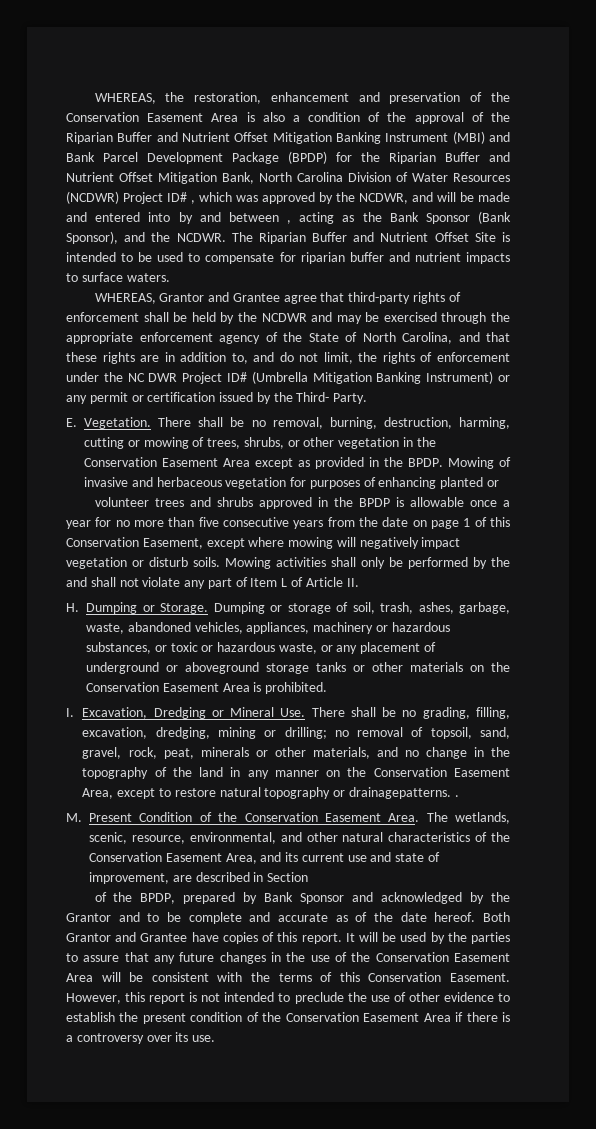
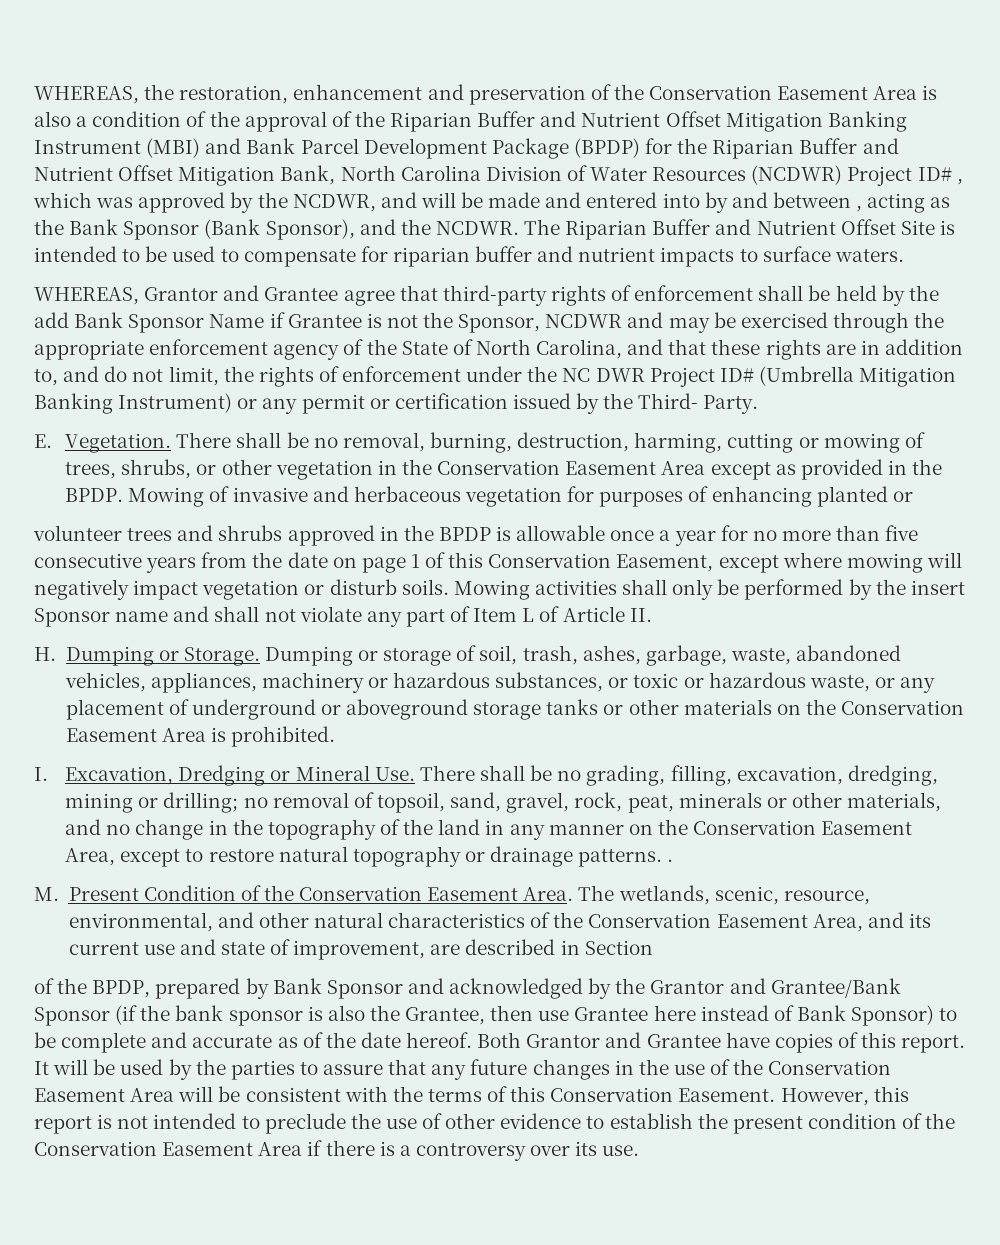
- WHEREAS, Grantor and Grantee agree that third-party rights of enforcement shall be held by the NCDWR and may be exercised through the appropriate enforcement agency of the State of North Carolina, and that these rights are in addition to, and do not limit, the rights of enforcement under the NC DWR Project ID# (Umbrella Mitigation Banking Instrument) or any permit or certification issued by the Third- Party.
+ WHEREAS, Grantor and Grantee agree that third-party rights of enforcement shall be held by the add Bank Sponsor Name if Grantee is not the Sponsor, NCDWR and may be exercised through the appropriate enforcement agency of the State of North Carolina, and that these rights are in addition to, and do not limit, the rights of enforcement under the NC DWR Project ID# (Umbrella Mitigation Banking Instrument) or any permit or certification issued by the Third- Party.
- Mowing activities shall only be performed by the and shall not violate any part of Item L of Article II.
+ Mowing activities shall only be performed by the insert Sponsor name and shall not violate any part of Item L of Article II.
- I. Excavation, Dredging or Mineral Use. There shall be no grading, filling, excavation, dredging, mining or drilling; no removal of topsoil, sand, gravel, rock, peat, minerals or other materials, and no change in the topography of the land in any manner on the Conservation Easement Area, except to restore natural topography or drainagepatterns. .
+ I. Excavation, Dredging or Mineral Use. There shall be no grading, filling, excavation, dredging, mining or drilling; no removal of topsoil, sand, gravel, rock, peat, minerals or other materials, and no change in the topography of the land in any manner on the Conservation Easement Area, except to restore natural topography or drainage patterns. .
- of the BPDP, prepared by Bank Sponsor and acknowledged by the Grantor and to be complete and accurate as of the date hereof.
+ of the BPDP, prepared by Bank Sponsor and acknowledged by the Grantor and Grantee/Bank Sponsor (if the bank sponsor is also the Grantee, then use Grantee here instead of Bank Sponsor) to be complete and accurate as of the date hereof.

